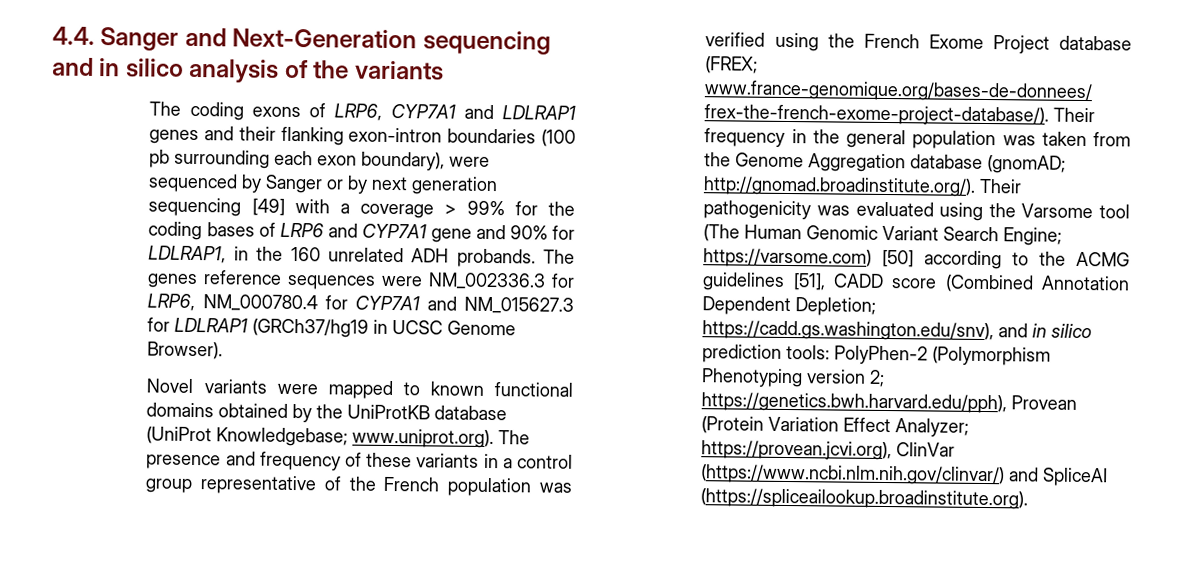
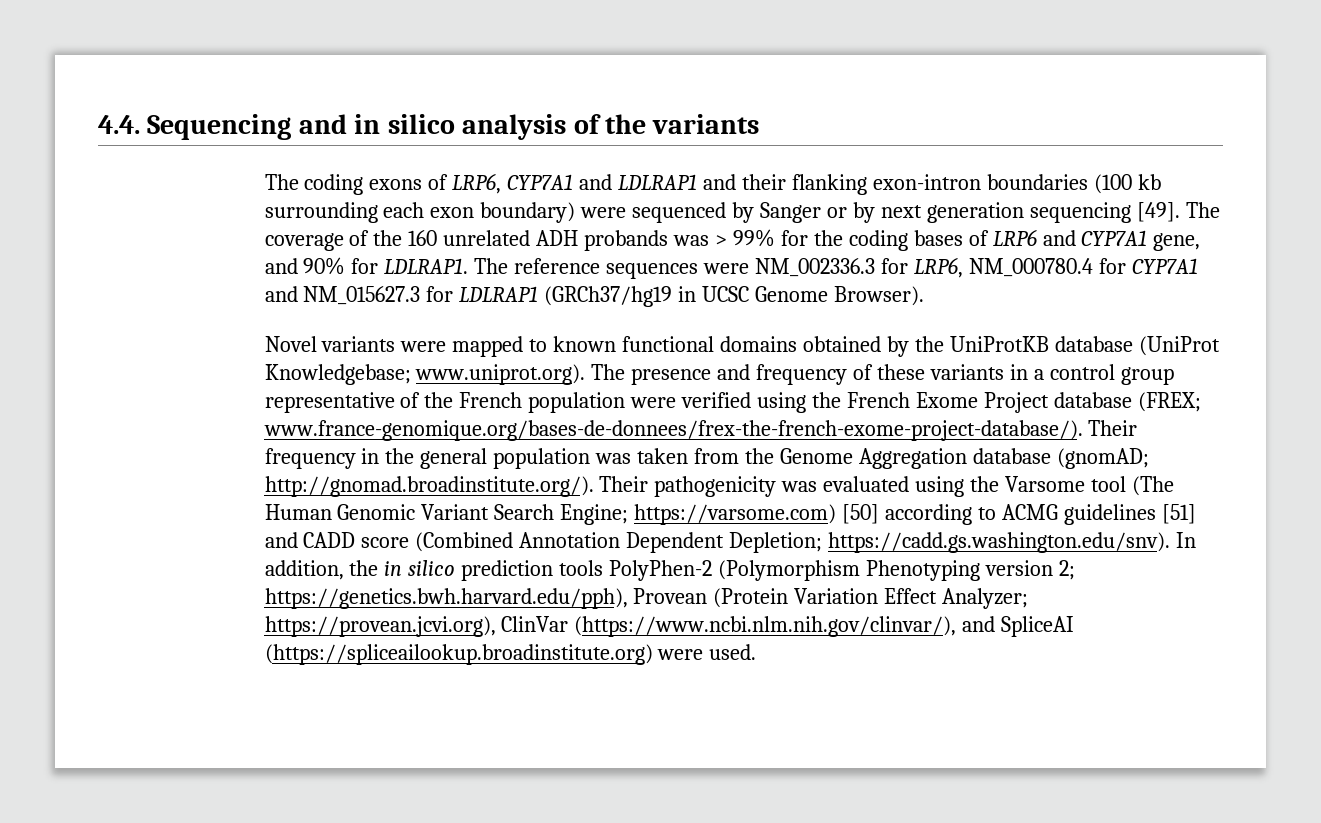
- 4.4. Sanger and Next-Generation sequencing and in silico analysis of the variants
+ 4.4. Sequencing and in silico analysis of the variants
- The coding exons of LRP6, CYP7A1 and LDLRAP1 genes and their flanking exon-intron boundaries (100 pb surrounding each exon boundary), were sequenced by Sanger or by next generation sequencing [49] with a coverage > 99% for the coding bases of LRP6 and CYP7A1 gene and 90% for LDLRAP1, in the 160 unrelated ADH probands. The genes reference sequences were NM_002336.3 for LRP6, NM_000780.4 for CYP7A1 and NM_015627.3 for LDLRAP1 (GRCh37/hg19 in UCSC Genome Browser).
+ The coding exons of LRP6, CYP7A1 and LDLRAP1 and their flanking exon-intron boundaries (100 kb surrounding each exon boundary) were sequenced by Sanger or by next generation sequencing [49]. The coverage of the 160 unrelated ADH probands was > 99% for the coding bases of LRP6 and CYP7A1 gene, and 90% for LDLRAP1. The reference sequences were NM_002336.3 for LRP6, NM_000780.4 for CYP7A1 and NM_015627.3 for LDLRAP1 (GRCh37/hg19 in UCSC Genome Browser).
- www.uniprot.org). The presence and frequency of these variants in a control group representative of the French population was verified using the French Exome Project database (FREX;
+ www.uniprot.org). The presence and frequency of these variants in a control group representative of the French population were verified using the French Exome Project database (FREX;
- https://varsome.com) [50] according to the ACMG guidelines [51], CADD score (Combined Annotation Dependent Depletion;
+ https://varsome.com) [50] according to ACMG guidelines [51] and CADD score (Combined Annotation Dependent Depletion;
- https://cadd.gs.washington.edu/snv), and in silico prediction tools: PolyPhen-2 (Polymorphism Phenotyping version 2;
+ https://cadd.gs.washington.edu/snv). In addition, the in silico prediction tools PolyPhen-2 (Polymorphism Phenotyping version 2;
- https://provean.jcvi.org), ClinVar (https://www.ncbi.nlm.nih.gov/clinvar/) and SpliceAI (https://spliceailookup.broadinstitute.org).
+ https://provean.jcvi.org), ClinVar (https://www.ncbi.nlm.nih.gov/clinvar/), and SpliceAI (https://spliceailookup.broadinstitute.org) were used.

